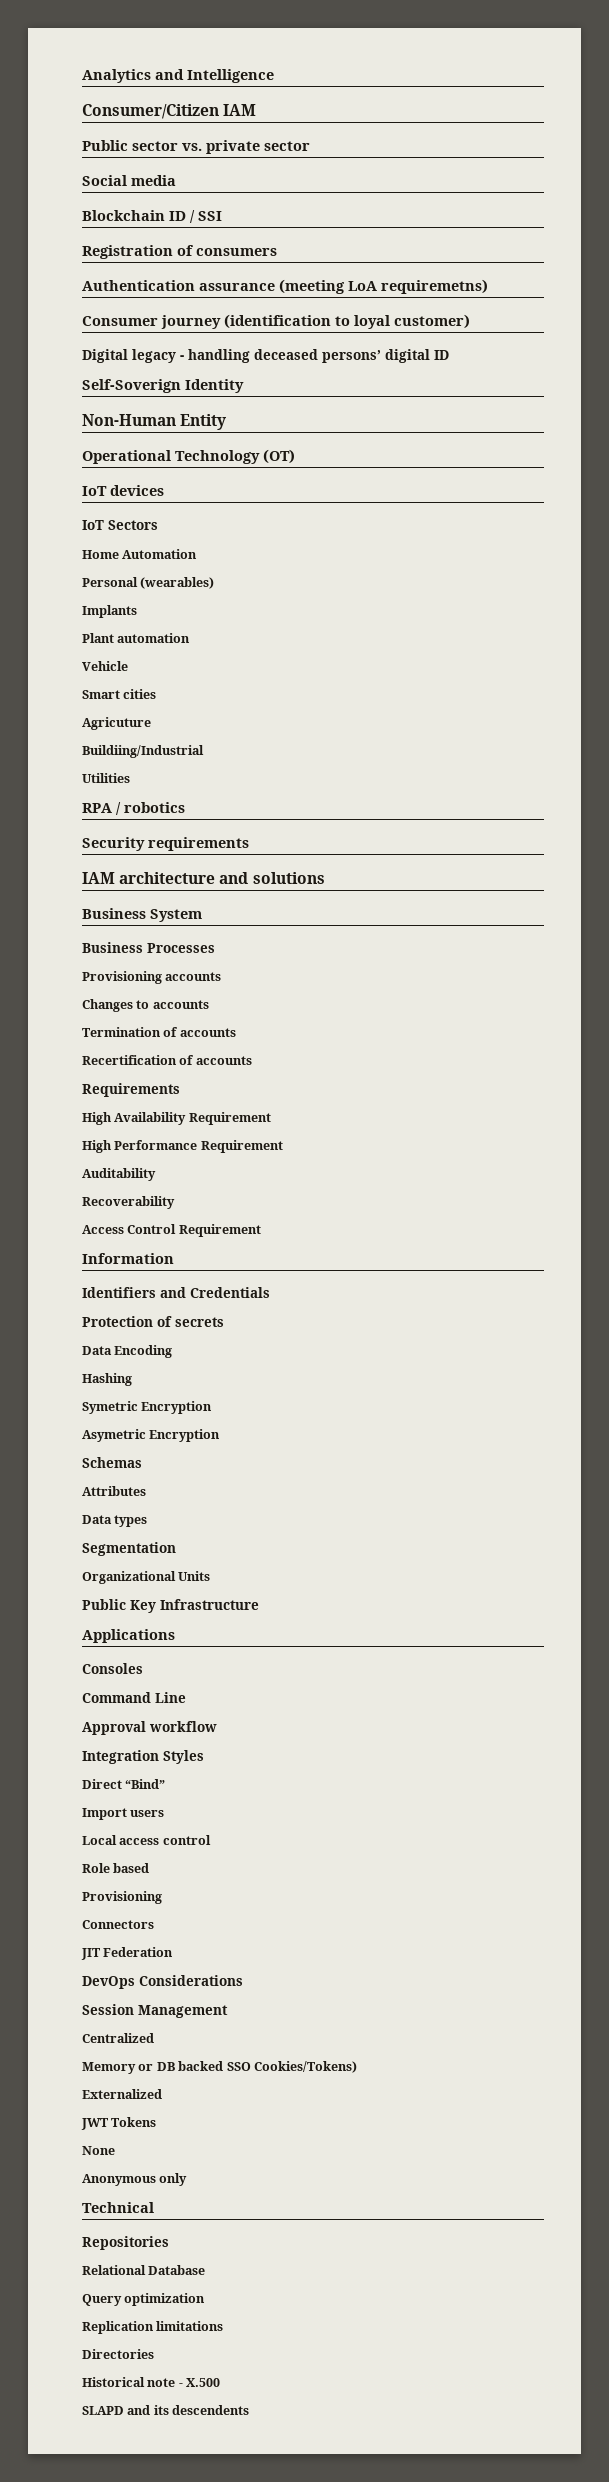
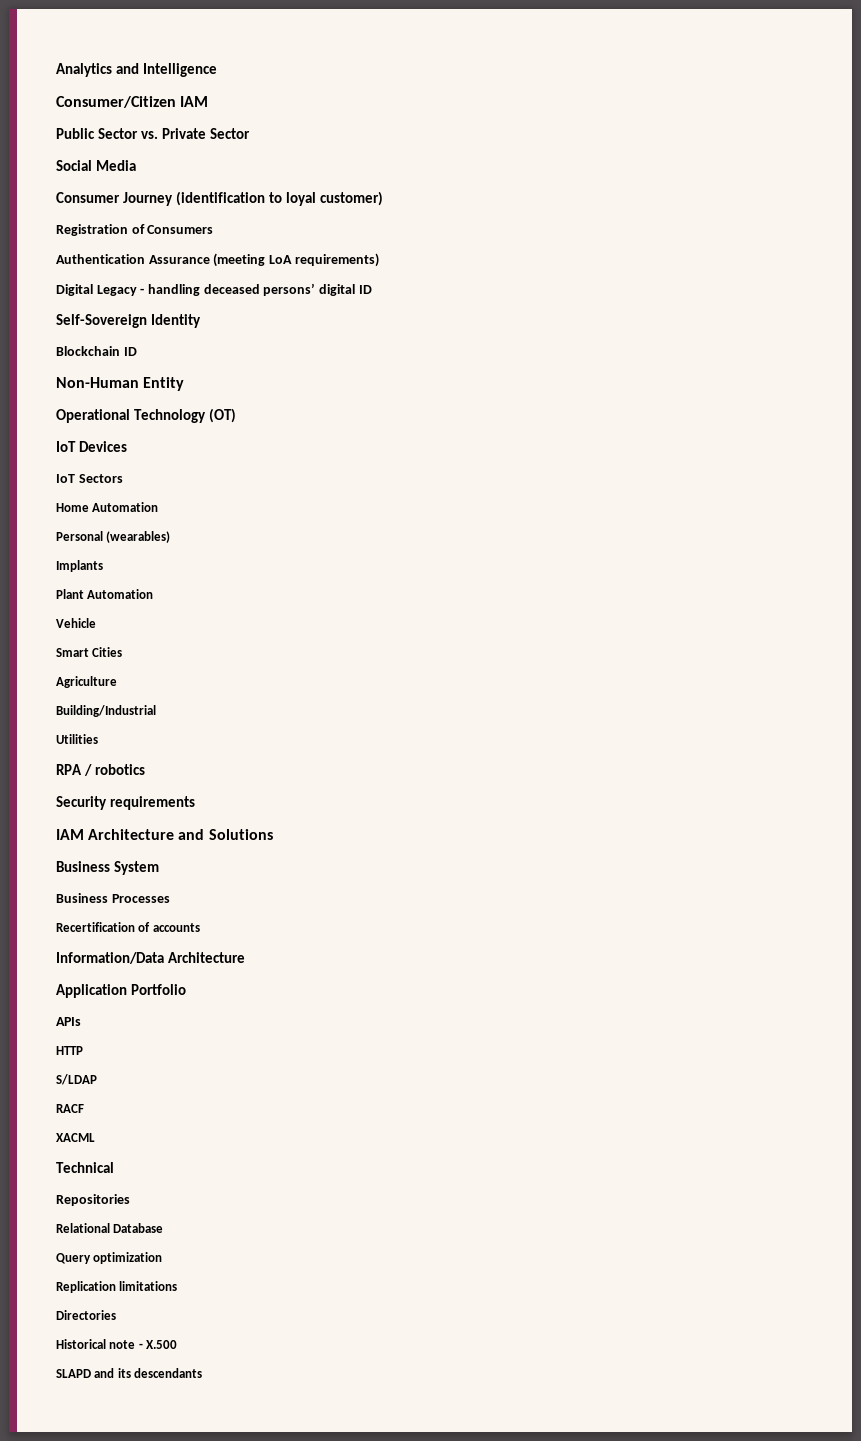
- Public sector vs. private sector
- Social media
- Blockchain ID / SSI
- Registration of consumers
- Authentication assurance (meeting LoA requiremetns)
+ Public Sector vs. Private Sector
+ Social Media
- Consumer journey (identification to loyal customer)
+ Consumer Journey (identification to loyal customer)
+ Registration of Consumers
+ Authentication Assurance (meeting LoA requirements)
- Digital legacy - handling deceased persons’ digital ID
+ Digital Legacy - handling deceased persons’ digital ID
- Self-Soverign Identity
+ Self-Sovereign Identity
+ Blockchain ID
- IoT devices
+ IoT Devices
- Plant automation
+ Plant Automation
- Smart cities
- Agricuture
- Buildiing/Industrial
+ Smart Cities
+ Agriculture
+ Building/Industrial
- IAM architecture and solutions
+ IAM Architecture and Solutions
- Provisioning accounts
- Changes to accounts
- Termination of accounts
  Recertification of accounts
- Requirements
- High Availability Requirement
- High Performance Requirement
- Auditability
- Recoverability
- Access Control Requirement
- Information
- Identifiers and Credentials
- Protection of secrets
- Data Encoding
- Hashing
- Symetric Encryption
- Asymetric Encryption
- Schemas
- Attributes
- Data types
- Segmentation
- Organizational Units
- Public Key Infrastructure
- Applications
- Consoles
- Command Line
- Approval workflow
- Integration Styles
- Direct “Bind”
- Import users
- Local access control
- Role based
- Provisioning
- Connectors
- JIT Federation
- DevOps Considerations
- Session Management
- Centralized
- Memory or DB backed SSO Cookies/Tokens)
- Externalized
- JWT Tokens
- None
- Anonymous only
+ Information/Data Architecture
+ Application Portfolio
+ APIs
+ HTTP
+ S/LDAP
+ RACF
+ XACML
- SLAPD and its descendents
+ SLAPD and its descendants

